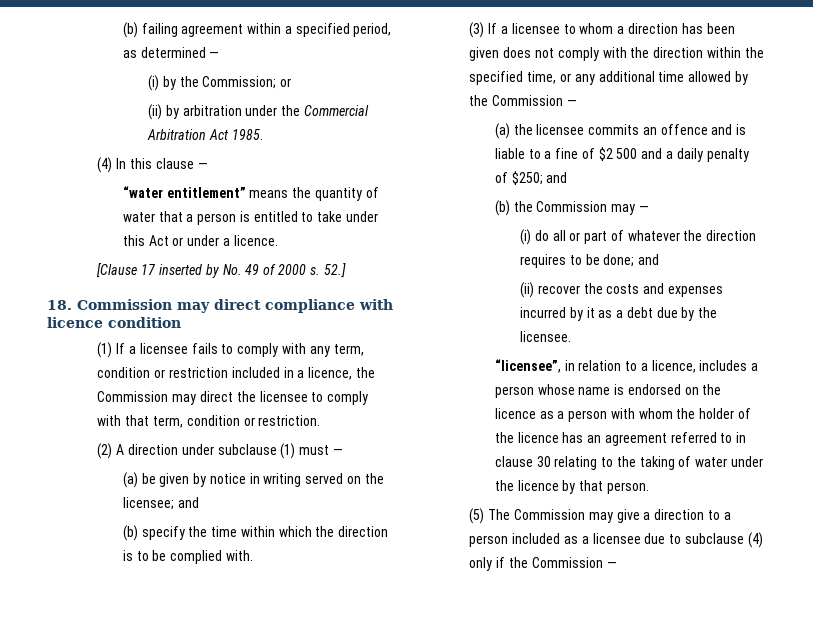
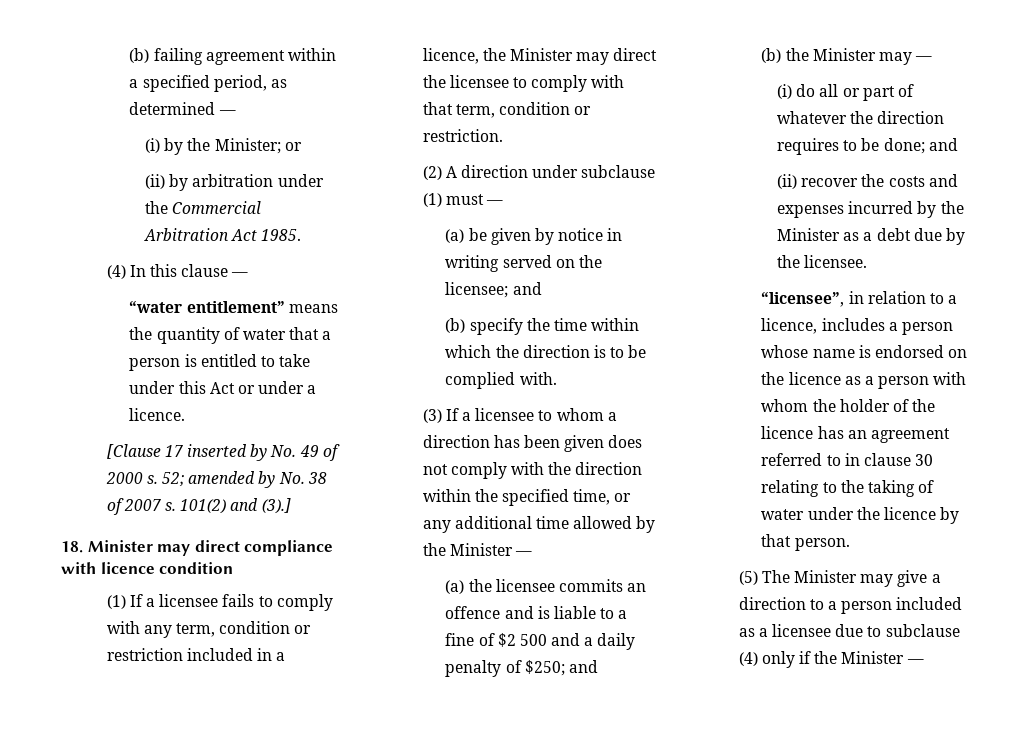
- (i) by the Commission; or
+ (i) by the Minister; or
- 52.]
+ 52; amended by No. 38 of 2007 s. 101(2) and (3).]
- 18. Commission may direct compliance with licence condition
+ 18. Minister may direct compliance with licence condition
- (1) If a licensee fails to comply with any term, condition or restriction included in a licence, the Commission may direct the licensee to comply with that term, condition or restriction.
+ (1) If a licensee fails to comply with any term, condition or restriction included in a licence, the Minister may direct the licensee to comply with that term, condition or restriction.
- (3) If a licensee to whom a direction has been given does not comply with the direction within the specified time, or any additional time allowed by the Commission —
+ (3) If a licensee to whom a direction has been given does not comply with the direction within the specified time, or any additional time allowed by the Minister —
- (b) the Commission may —
+ (b) the Minister may —
- (ii) recover the costs and expenses incurred by it as a debt due by the licensee.
+ (ii) recover the costs and expenses incurred by the Minister as a debt due by the licensee.
- (5) The Commission may give a direction to a person included as a licensee due to subclause (4) only if the Commission —
+ (5) The Minister may give a direction to a person included as a licensee due to subclause (4) only if the Minister —

